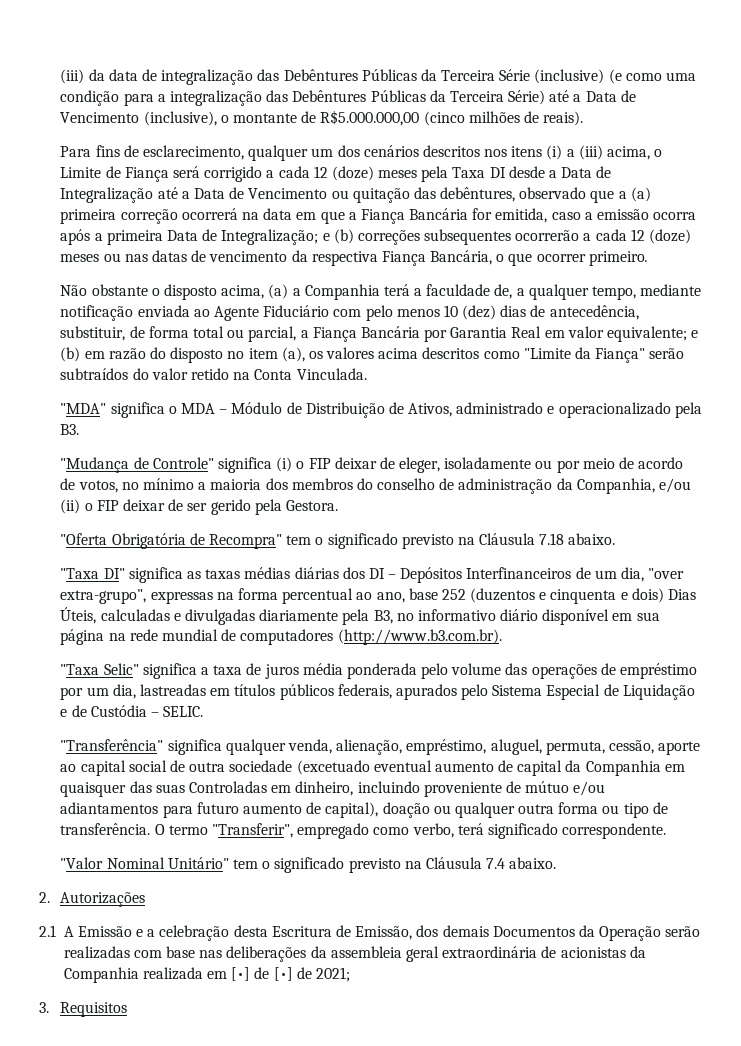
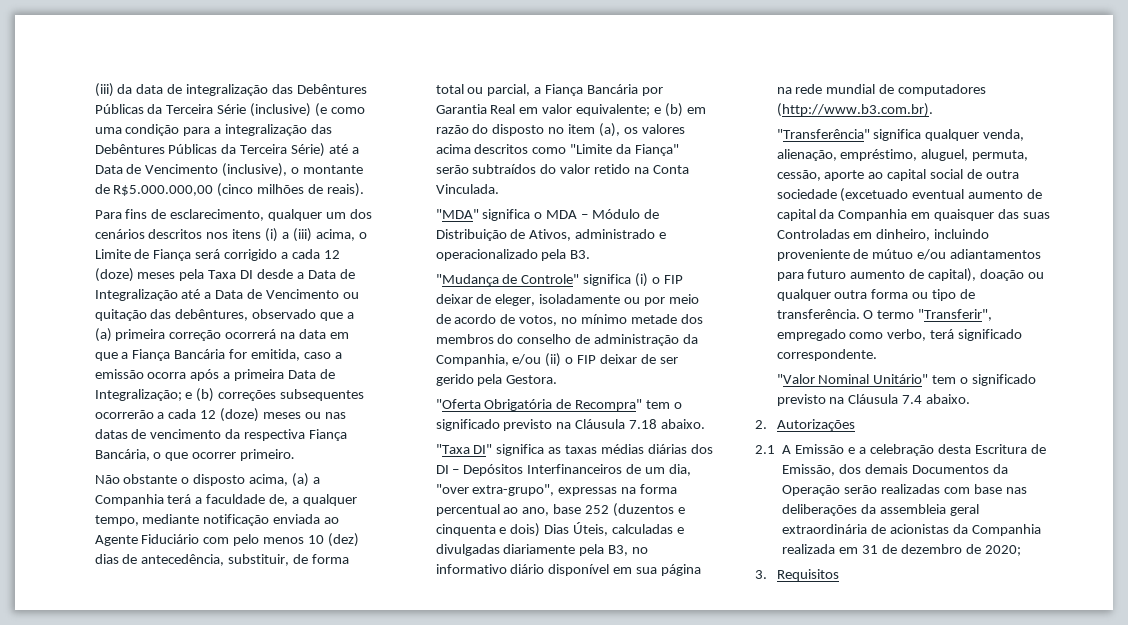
- "Mudança de Controle" significa (i) o FIP deixar de eleger, isoladamente ou por meio de acordo de votos, no mínimo a maioria dos membros do conselho de administração da Companhia, e/ou (ii) o FIP deixar de ser gerido pela Gestora.
+ "Mudança de Controle" significa (i) o FIP deixar de eleger, isoladamente ou por meio de acordo de votos, no mínimo metade dos membros do conselho de administração da Companhia, e/ou (ii) o FIP deixar de ser gerido pela Gestora.
- "Taxa Selic" significa a taxa de juros média ponderada pelo volume das operações de empréstimo por um dia, lastreadas em títulos públicos federais, apurados pelo Sistema Especial de Liquidação e de Custódia – SELIC.
- 2.1 A Emissão e a celebração desta Escritura de Emissão, dos demais Documentos da Operação serão realizadas com base nas deliberações da assembleia geral extraordinária de acionistas da Companhia realizada em [•] de [•] de 2021;
+ 2.1 A Emissão e a celebração desta Escritura de Emissão, dos demais Documentos da Operação serão realizadas com base nas deliberações da assembleia geral extraordinária de acionistas da Companhia realizada em 31 de dezembro de 2020;

